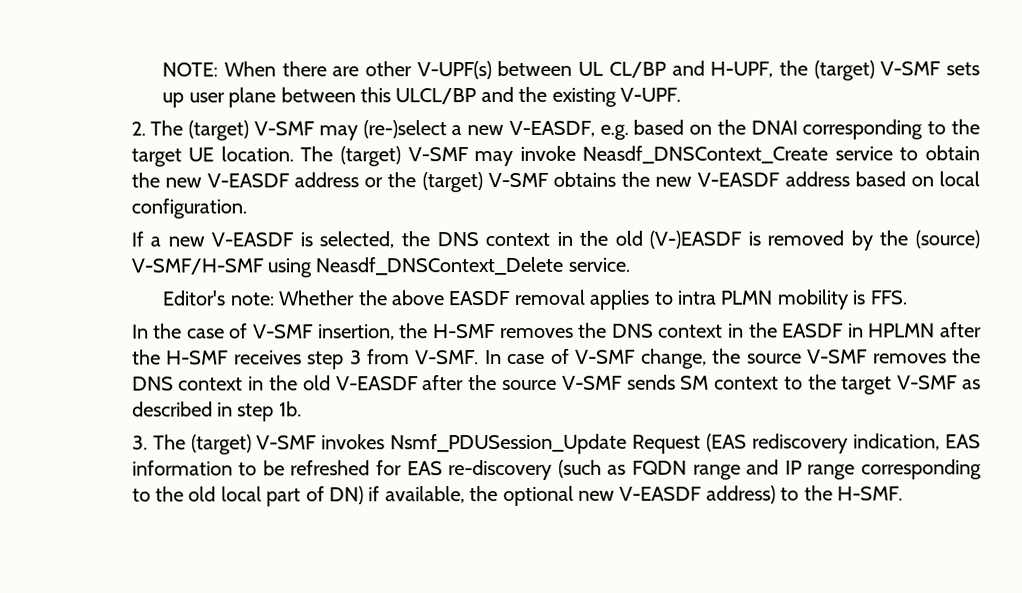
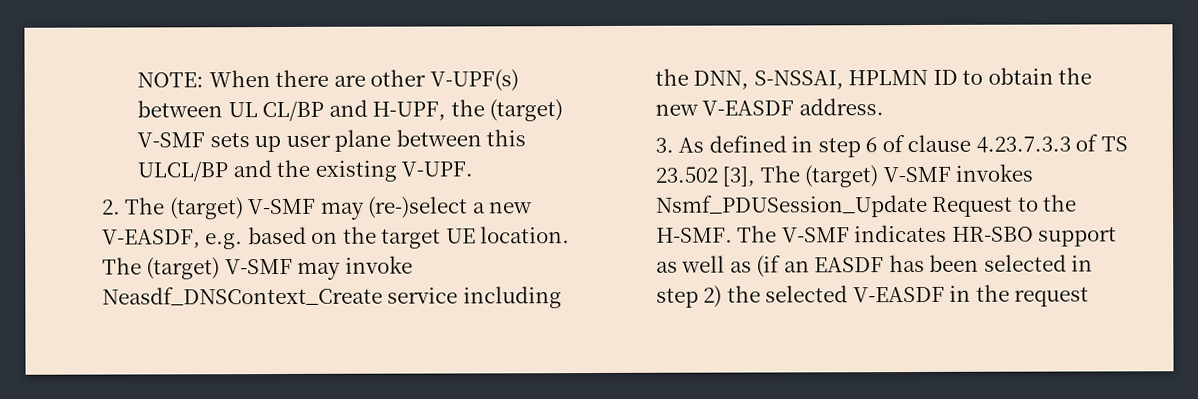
- 2. The (target) V-SMF may (re-)select a new V-EASDF, e.g. based on the DNAI corresponding to the target UE location.
+ 2. The (target) V-SMF may (re-)select a new V-EASDF, e.g. based on the target UE location.
- The (target) V-SMF may invoke Neasdf_DNSContext_Create service to obtain the new V-EASDF address or the (target) V-SMF obtains the new V-EASDF address based on local configuration.
- If a new V-EASDF is selected, the DNS context in the old (V-)EASDF is removed by the (source) V-SMF/H-SMF using Neasdf_DNSContext_Delete service.
- Editor's note: Whether the above EASDF removal applies to intra PLMN mobility is FFS.
- In the case of V-SMF insertion, the H-SMF removes the DNS context in the EASDF in HPLMN after the H-SMF receives step 3 from V-SMF. In case of V-SMF change, the source V-SMF removes the DNS context in the old V-EASDF after the source V-SMF sends SM context to the target V-SMF as described in step 1b.
- 3. The (target) V-SMF invokes Nsmf_PDUSession_Update Request (EAS rediscovery indication, EAS information to be refreshed for EAS re-discovery (such as FQDN range and IP range corresponding to the old local part of DN) if available, the optional new V-EASDF address) to the H-SMF.
+ The (target) V-SMF may invoke Neasdf_DNSContext_Create service including the DNN, S-NSSAI, HPLMN ID to obtain the new V-EASDF address.
+ 3. As defined in step 6 of clause 4.23.7.3.3 of TS 23.502 [3], The (target) V-SMF invokes Nsmf_PDUSession_Update Request to the H-SMF. The V-SMF indicates HR-SBO support as well as (if an EASDF has been selected in step 2) the selected V-EASDF in the request

